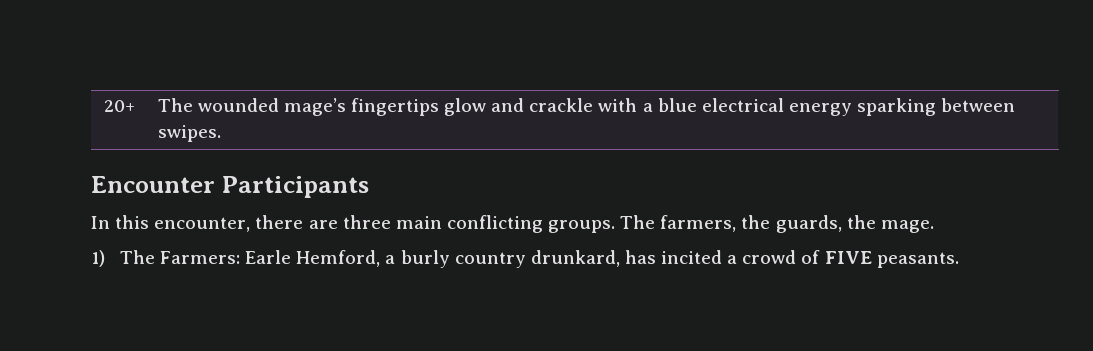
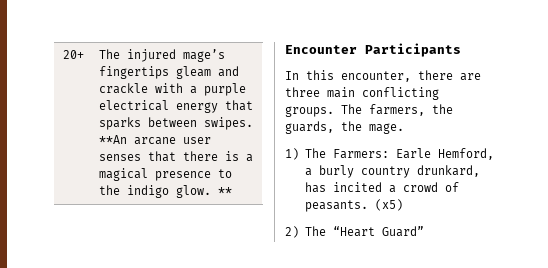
- 20+ | The wounded mage’s fingertips glow and crackle with a blue electrical energy sparking between swipes.
+ 20+ | The injured mage’s fingertips gleam and crackle with a purple electrical energy that sparks between swipes. **An arcane user senses that there is a magical presence to the indigo glow. **
- 1) The Farmers: Earle Hemford, a burly country drunkard, has incited a crowd of FIVE peasants.
+ 1) The Farmers: Earle Hemford, a burly country drunkard, has incited a crowd of peasants. (x5)
+ 2) The “Heart Guard”

